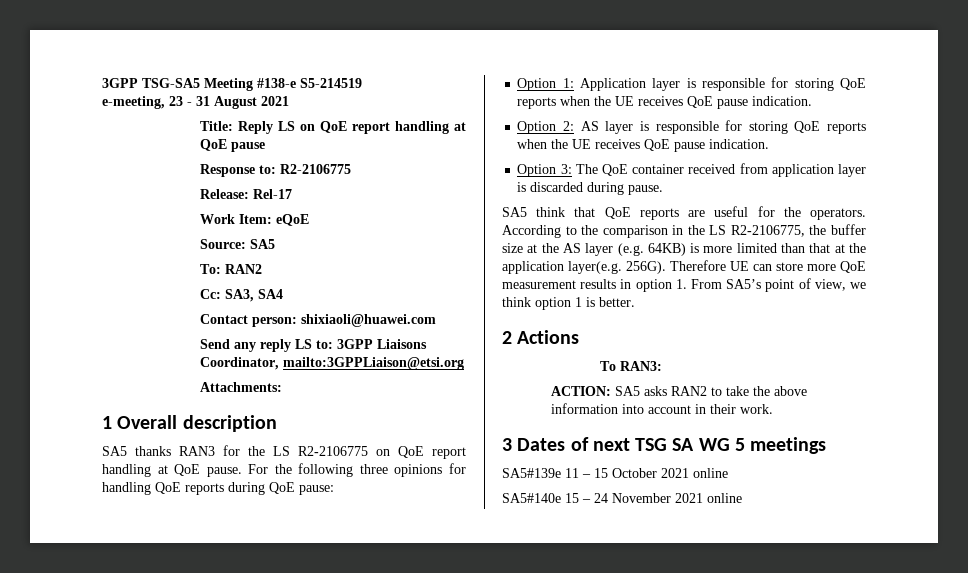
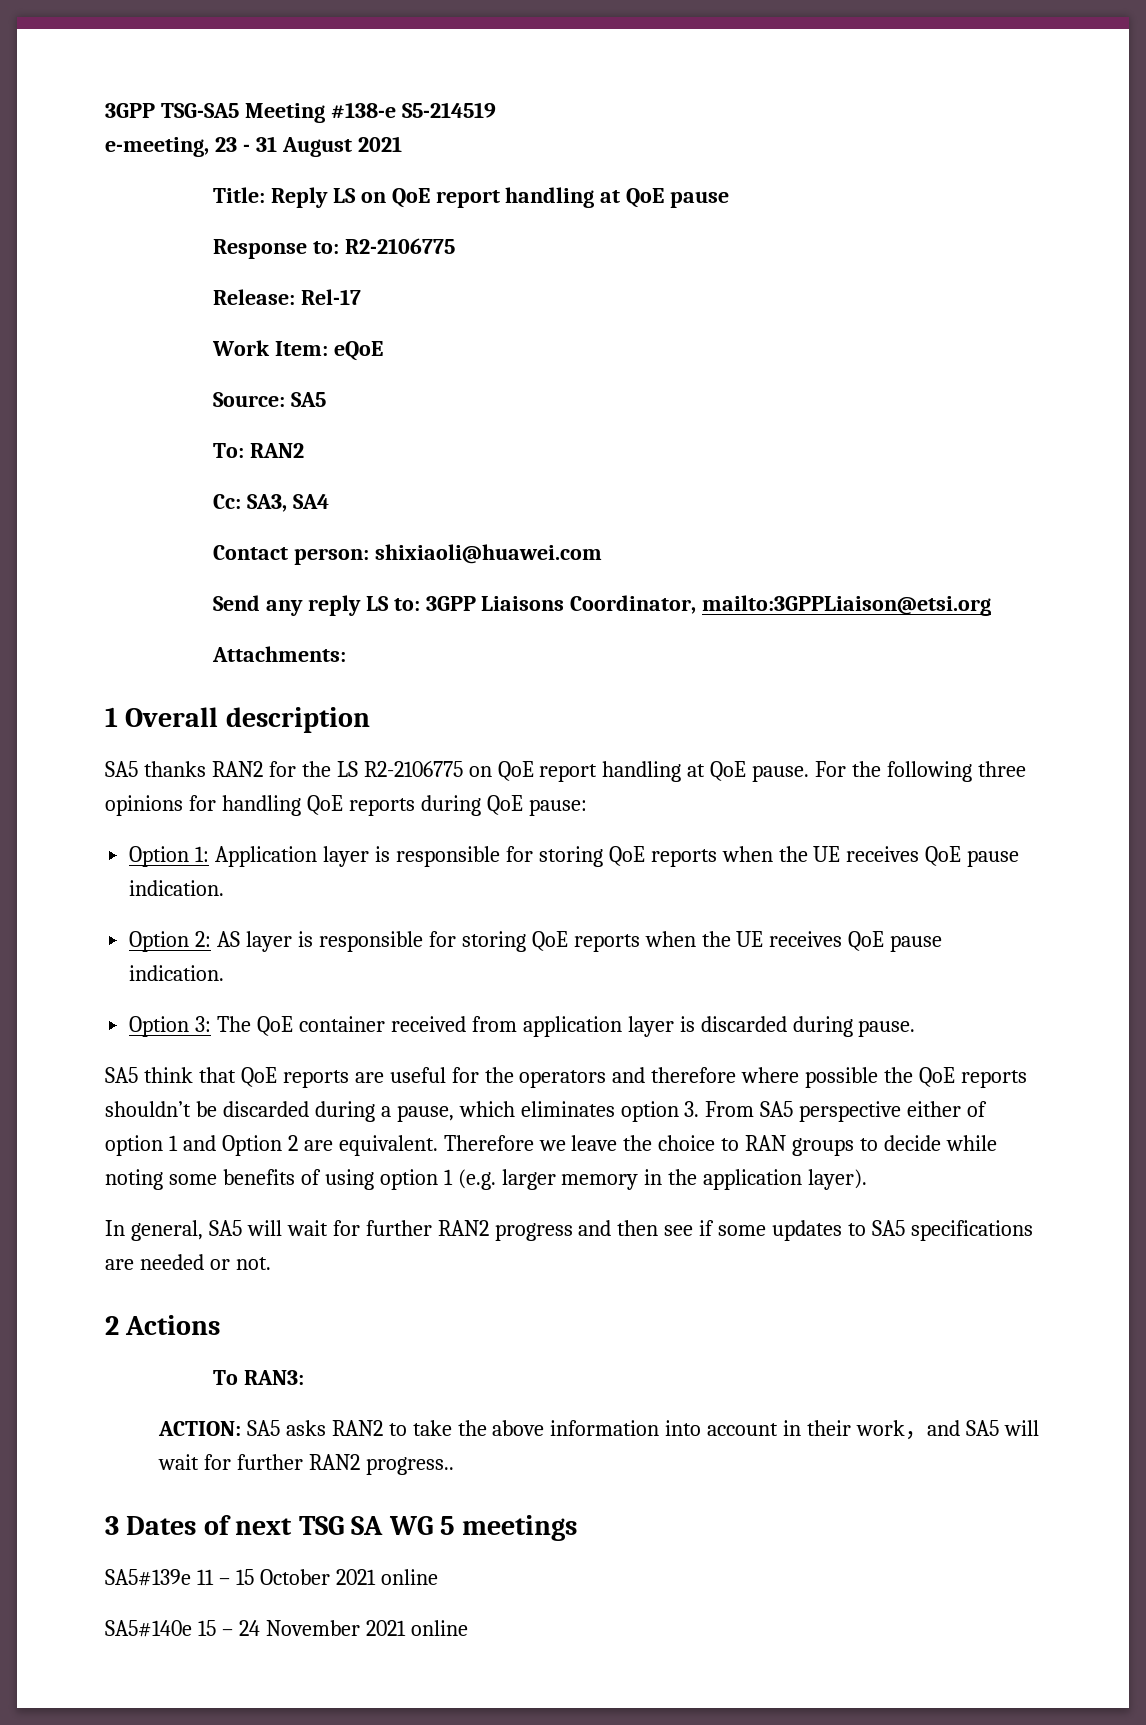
- SA5 thanks RAN3 for the LS R2-2106775 on QoE report handling at QoE pause.
+ SA5 thanks RAN2 for the LS R2-2106775 on QoE report handling at QoE pause.
- SA5 think that QoE reports are useful for the operators. According to the comparison in the LS R2-2106775, the buffer size at the AS layer (e.g. 64KB) is more limited than that at the application layer(e.g. 256G). Therefore UE can store more QoE measurement results in option 1. From SA5’s point of view, we think option 1 is better.
+ SA5 think that QoE reports are useful for the operators and therefore where possible the QoE reports shouldn’t be discarded during a pause, which eliminates option 3. From SA5 perspective either of option 1 and Option 2 are equivalent. Therefore we leave the choice to RAN groups to decide while noting some benefits of using option 1 (e.g. larger memory in the application layer).
+ In general, SA5 will wait for further RAN2 progress and then see if some updates to SA5 specifications are needed or not.
- ACTION: SA5 asks RAN2 to take the above information into account in their work.
+ ACTION: SA5 asks RAN2 to take the above information into account in their work，and SA5 will wait for further RAN2 progress..

